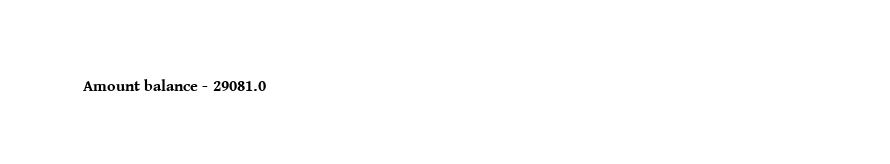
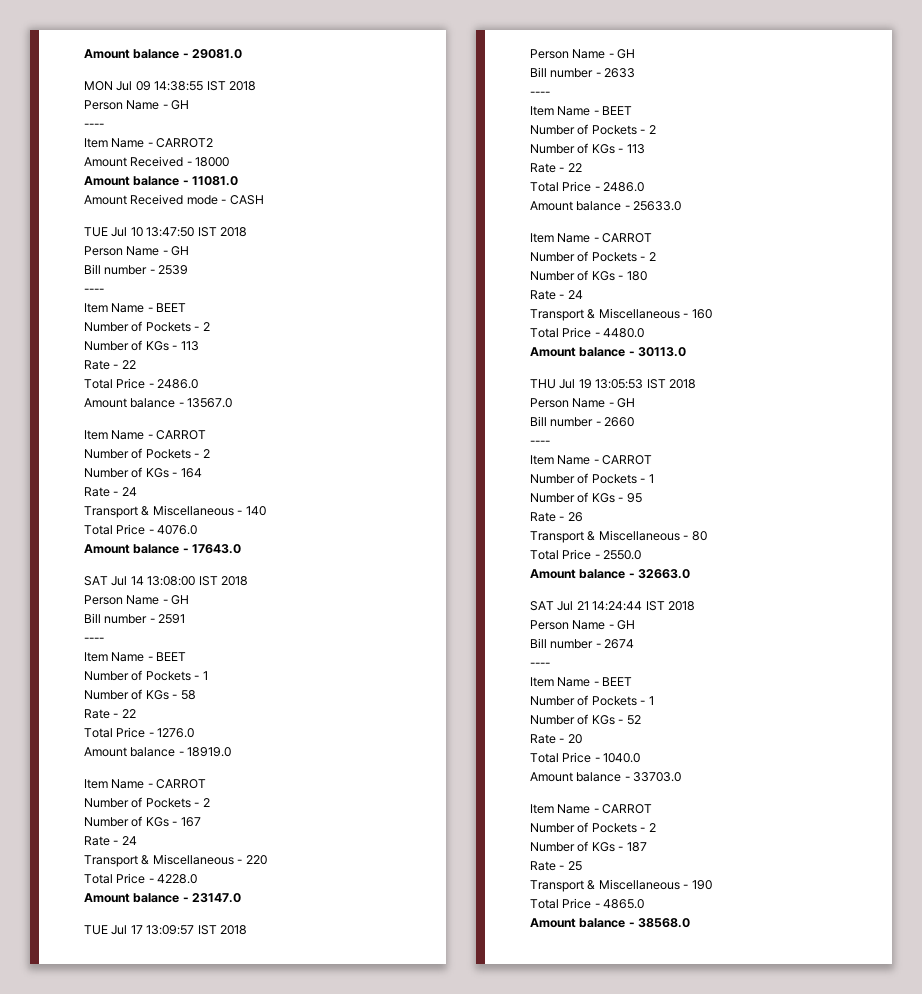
+ MON Jul 09 14:38:55 IST 2018
+ Person Name - GH
+ ----
+ Item Name - CARROT2
+ Amount Received - 18000
+ Amount balance - 11081.0
+ Amount Received mode - CASH
+ TUE Jul 10 13:47:50 IST 2018
+ Person Name - GH
+ Bill number - 2539
+ ----
+ Item Name - BEET
+ Number of Pockets - 2
+ Number of KGs - 113
+ Rate - 22
+ Total Price - 2486.0
+ Amount balance - 13567.0
+ Item Name - CARROT
+ Number of Pockets - 2
+ Number of KGs - 164
+ Rate - 24
+ Transport & Miscellaneous - 140
+ Total Price - 4076.0
+ Amount balance - 17643.0
+ SAT Jul 14 13:08:00 IST 2018
+ Person Name - GH
+ Bill number - 2591
+ ----
+ Item Name - BEET
+ Number of Pockets - 1
+ Number of KGs - 58
+ Rate - 22
+ Total Price - 1276.0
+ Amount balance - 18919.0
+ Item Name - CARROT
+ Number of Pockets - 2
+ Number of KGs - 167
+ Rate - 24
+ Transport & Miscellaneous - 220
+ Total Price - 4228.0
+ Amount balance - 23147.0
+ TUE Jul 17 13:09:57 IST 2018
+ Person Name - GH
+ Bill number - 2633
+ ----
+ Item Name - BEET
+ Number of Pockets - 2
+ Number of KGs - 113
+ Rate - 22
+ Total Price - 2486.0
+ Amount balance - 25633.0
+ Item Name - CARROT
+ Number of Pockets - 2
+ Number of KGs - 180
+ Rate - 24
+ Transport & Miscellaneous - 160
+ Total Price - 4480.0
+ Amount balance - 30113.0
+ THU Jul 19 13:05:53 IST 2018
+ Person Name - GH
+ Bill number - 2660
+ ----
+ Item Name - CARROT
+ Number of Pockets - 1
+ Number of KGs - 95
+ Rate - 26
+ Transport & Miscellaneous - 80
+ Total Price - 2550.0
+ Amount balance - 32663.0
+ SAT Jul 21 14:24:44 IST 2018
+ Person Name - GH
+ Bill number - 2674
+ ----
+ Item Name - BEET
+ Number of Pockets - 1
+ Number of KGs - 52
+ Rate - 20
+ Total Price - 1040.0
+ Amount balance - 33703.0
+ Item Name - CARROT
+ Number of Pockets - 2
+ Number of KGs - 187
+ Rate - 25
+ Transport & Miscellaneous - 190
+ Total Price - 4865.0
+ Amount balance - 38568.0

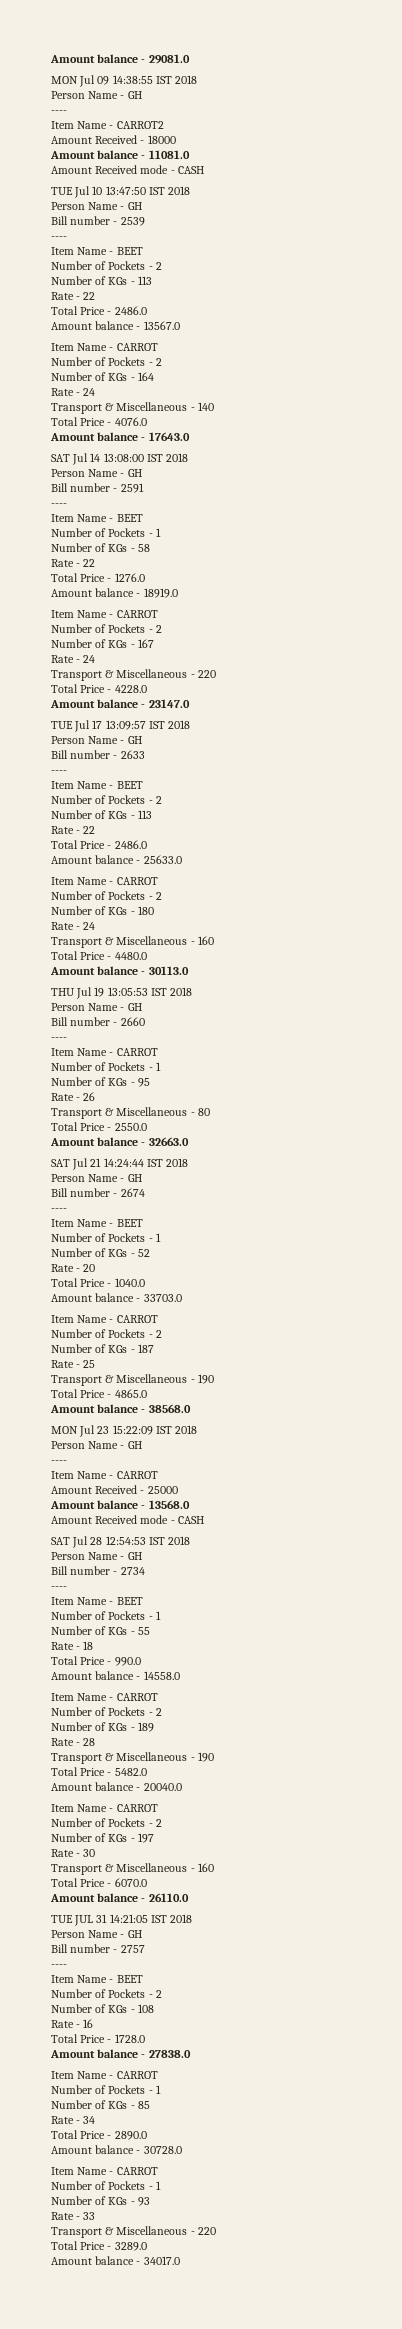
+ MON Jul 23 15:22:09 IST 2018
+ Person Name - GH
+ ----
+ Item Name - CARROT
+ Amount Received - 25000
+ Amount balance - 13568.0
+ Amount Received mode - CASH
+ SAT Jul 28 12:54:53 IST 2018
+ Person Name - GH
+ Bill number - 2734
+ ----
+ Item Name - BEET
+ Number of Pockets - 1
+ Number of KGs - 55
+ Rate - 18
+ Total Price - 990.0
+ Amount balance - 14558.0
+ Item Name - CARROT
+ Number of Pockets - 2
+ Number of KGs - 189
+ Rate - 28
+ Transport & Miscellaneous - 190
+ Total Price - 5482.0
+ Amount balance - 20040.0
+ Item Name - CARROT
+ Number of Pockets - 2
+ Number of KGs - 197
+ Rate - 30
+ Transport & Miscellaneous - 160
+ Total Price - 6070.0
+ Amount balance - 26110.0
+ TUE JUL 31 14:21:05 IST 2018
+ Person Name - GH
+ Bill number - 2757
+ ----
+ Item Name - BEET
+ Number of Pockets - 2
+ Number of KGs - 108
+ Rate - 16
+ Total Price - 1728.0
+ Amount balance - 27838.0
+ Item Name - CARROT
+ Number of Pockets - 1
+ Number of KGs - 85
+ Rate - 34
+ Total Price - 2890.0
+ Amount balance - 30728.0
+ Item Name - CARROT
+ Number of Pockets - 1
+ Number of KGs - 93
+ Rate - 33
+ Transport & Miscellaneous - 220
+ Total Price - 3289.0
+ Amount balance - 34017.0

